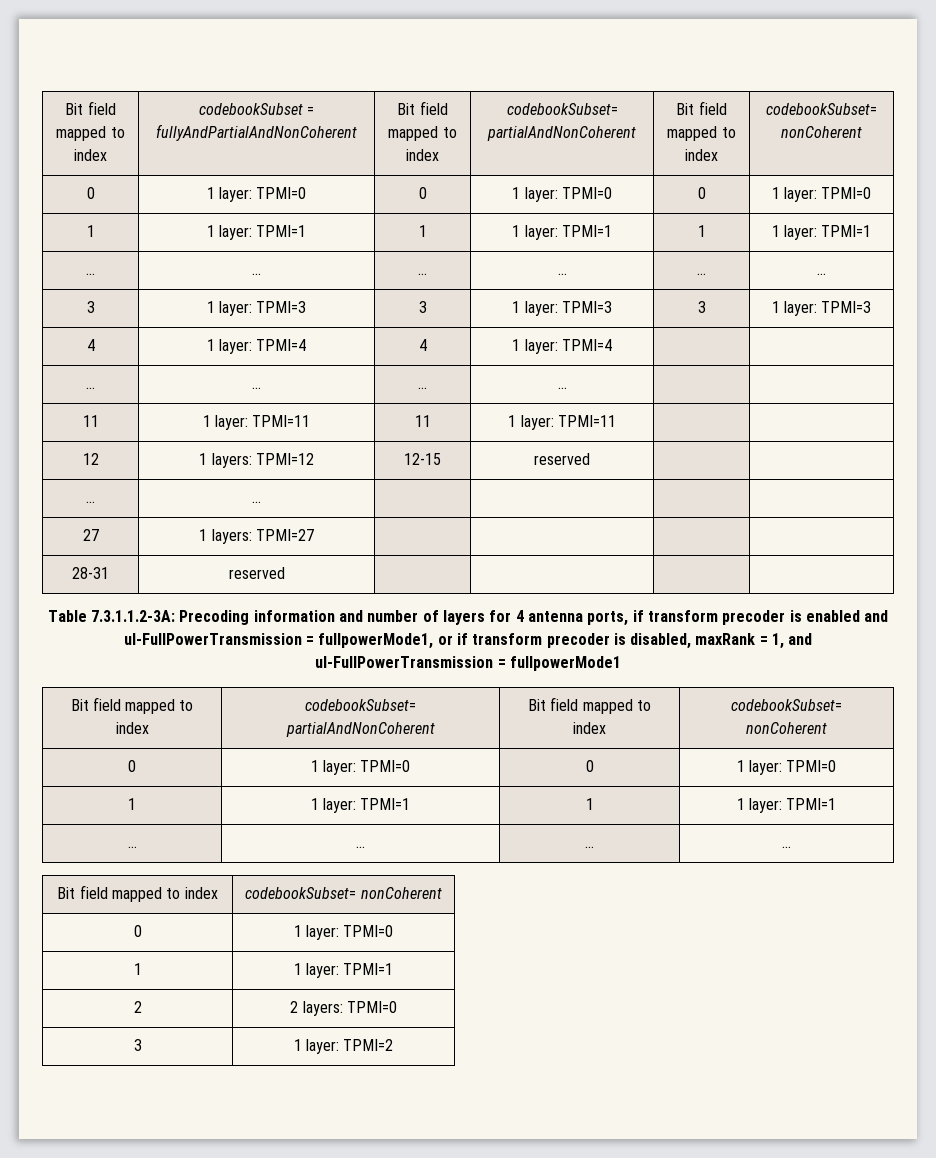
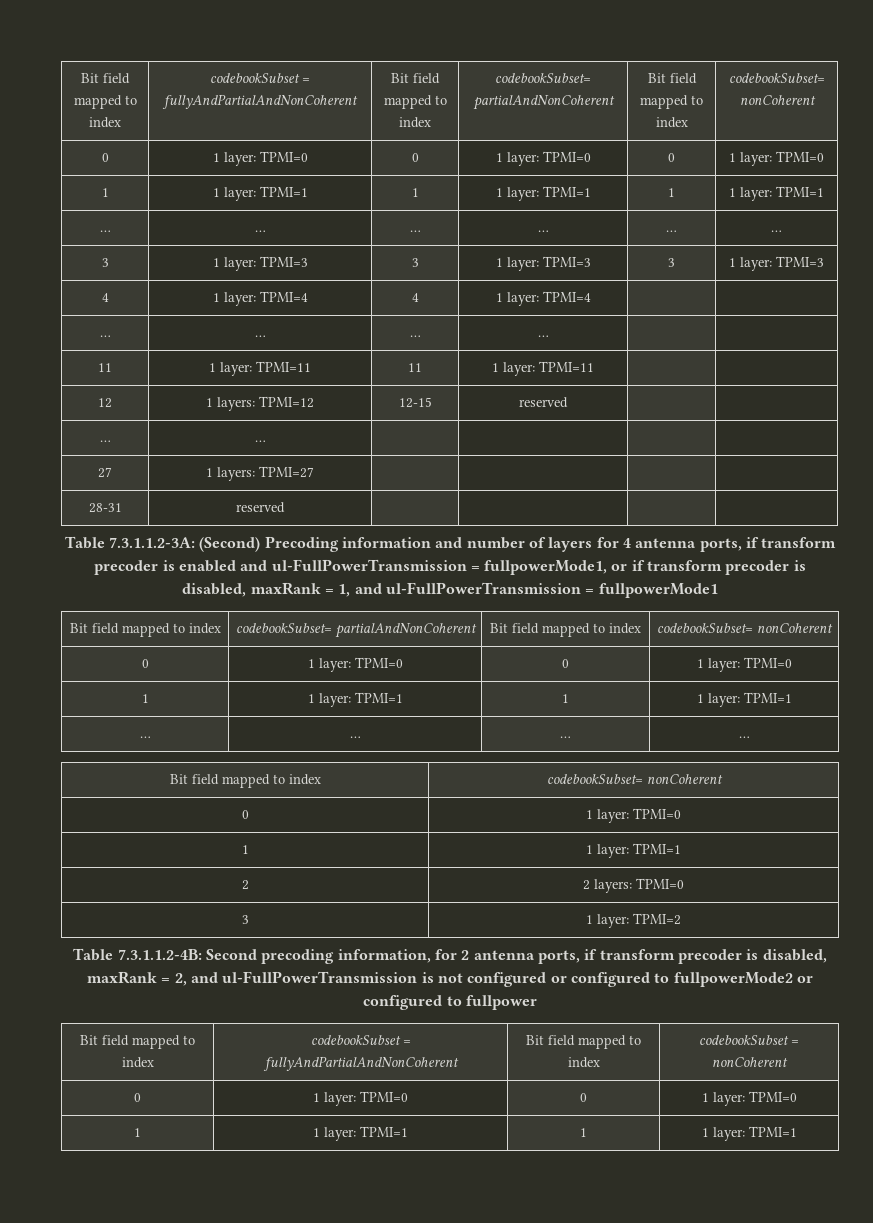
- Table 7.3.1.1.2-3A: Precoding information and number of layers for 4 antenna ports, if transform precoder is enabled and ul-FullPowerTransmission = fullpowerMode1, or if transform precoder is disabled, maxRank = 1, and ul-FullPowerTransmission = fullpowerMode1
+ Table 7.3.1.1.2-3A: (Second) Precoding information and number of layers for 4 antenna ports, if transform precoder is enabled and ul-FullPowerTransmission = fullpowerMode1, or if transform precoder is disabled, maxRank = 1, and ul-FullPowerTransmission = fullpowerMode1
+ Table 7.3.1.1.2-4B: Second precoding information, for 2 antenna ports, if transform precoder is disabled, maxRank = 2, and ul-FullPowerTransmission is not configured or configured to fullpowerMode2 or configured to fullpower
+ Bit field mapped to index | codebookSubset = fullyAndPartialAndNonCoherent | Bit field mapped to index | codebookSubset = nonCoherent
+ 0 | 1 layer: TPMI=0 | 0 | 1 layer: TPMI=0
+ 1 | 1 layer: TPMI=1 | 1 | 1 layer: TPMI=1

